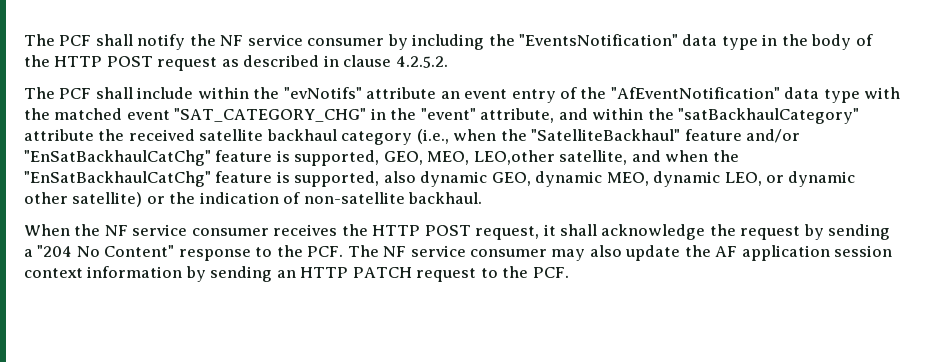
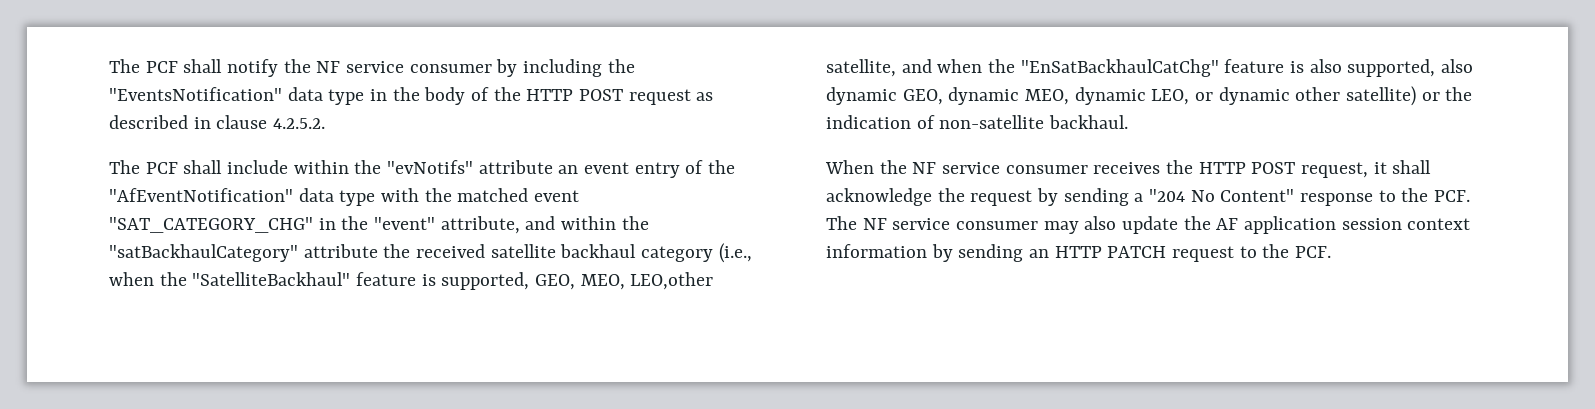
- The PCF shall include within the "evNotifs" attribute an event entry of the "AfEventNotification" data type with the matched event "SAT_CATEGORY_CHG" in the "event" attribute, and within the "satBackhaulCategory" attribute the received satellite backhaul category (i.e., when the "SatelliteBackhaul" feature and/or "EnSatBackhaulCatChg" feature is supported, GEO, MEO, LEO,other satellite, and when the "EnSatBackhaulCatChg" feature is supported, also dynamic GEO, dynamic MEO, dynamic LEO, or dynamic other satellite) or the indication of non-satellite backhaul.
+ The PCF shall include within the "evNotifs" attribute an event entry of the "AfEventNotification" data type with the matched event "SAT_CATEGORY_CHG" in the "event" attribute, and within the "satBackhaulCategory" attribute the received satellite backhaul category (i.e., when the "SatelliteBackhaul" feature is supported, GEO, MEO, LEO,other satellite, and when the "EnSatBackhaulCatChg" feature is also supported, also dynamic GEO, dynamic MEO, dynamic LEO, or dynamic other satellite) or the indication of non-satellite backhaul.

